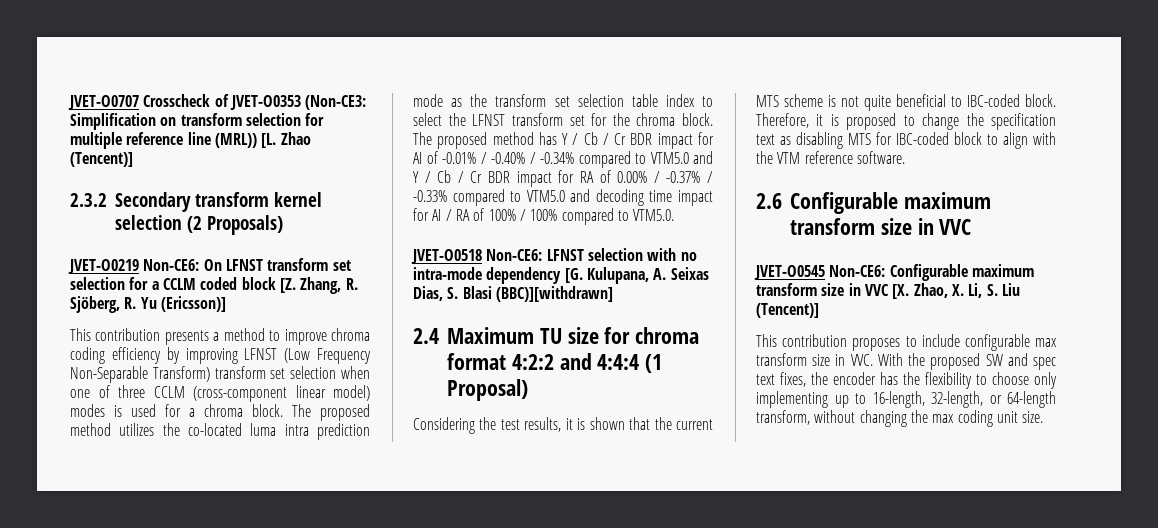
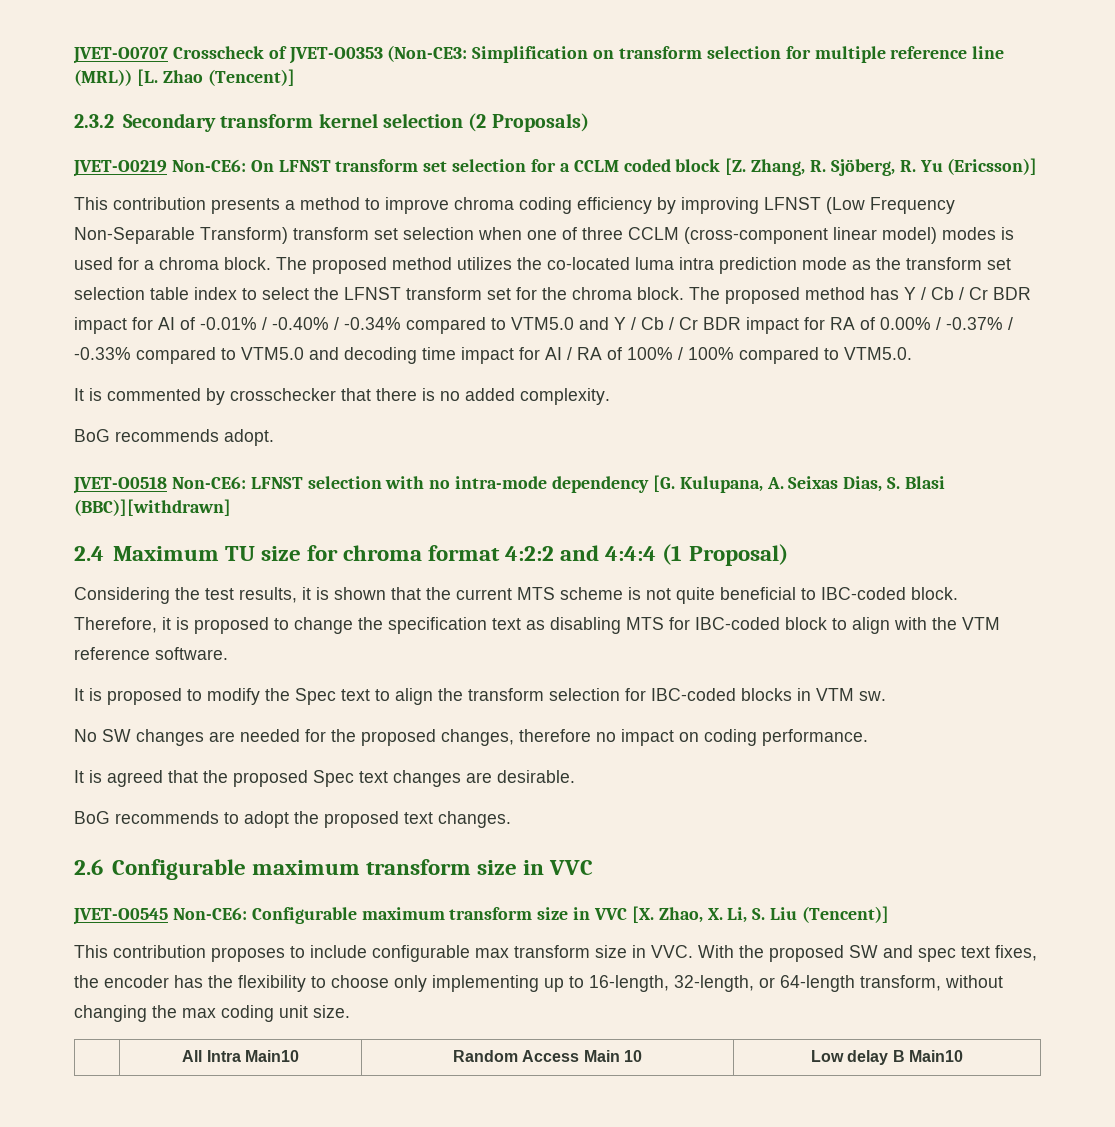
+ It is commented by crosschecker that there is no added complexity.
+ BoG recommends adopt.
+ It is proposed to modify the Spec text to align the transform selection for IBC-coded blocks in VTM sw.
+ No SW changes are needed for the proposed changes, therefore no impact on coding performance.
+ It is agreed that the proposed Spec text changes are desirable.
+ BoG recommends to adopt the proposed text changes.
+ | All Intra Main10 | Random Access Main 10 | Low delay B Main10

